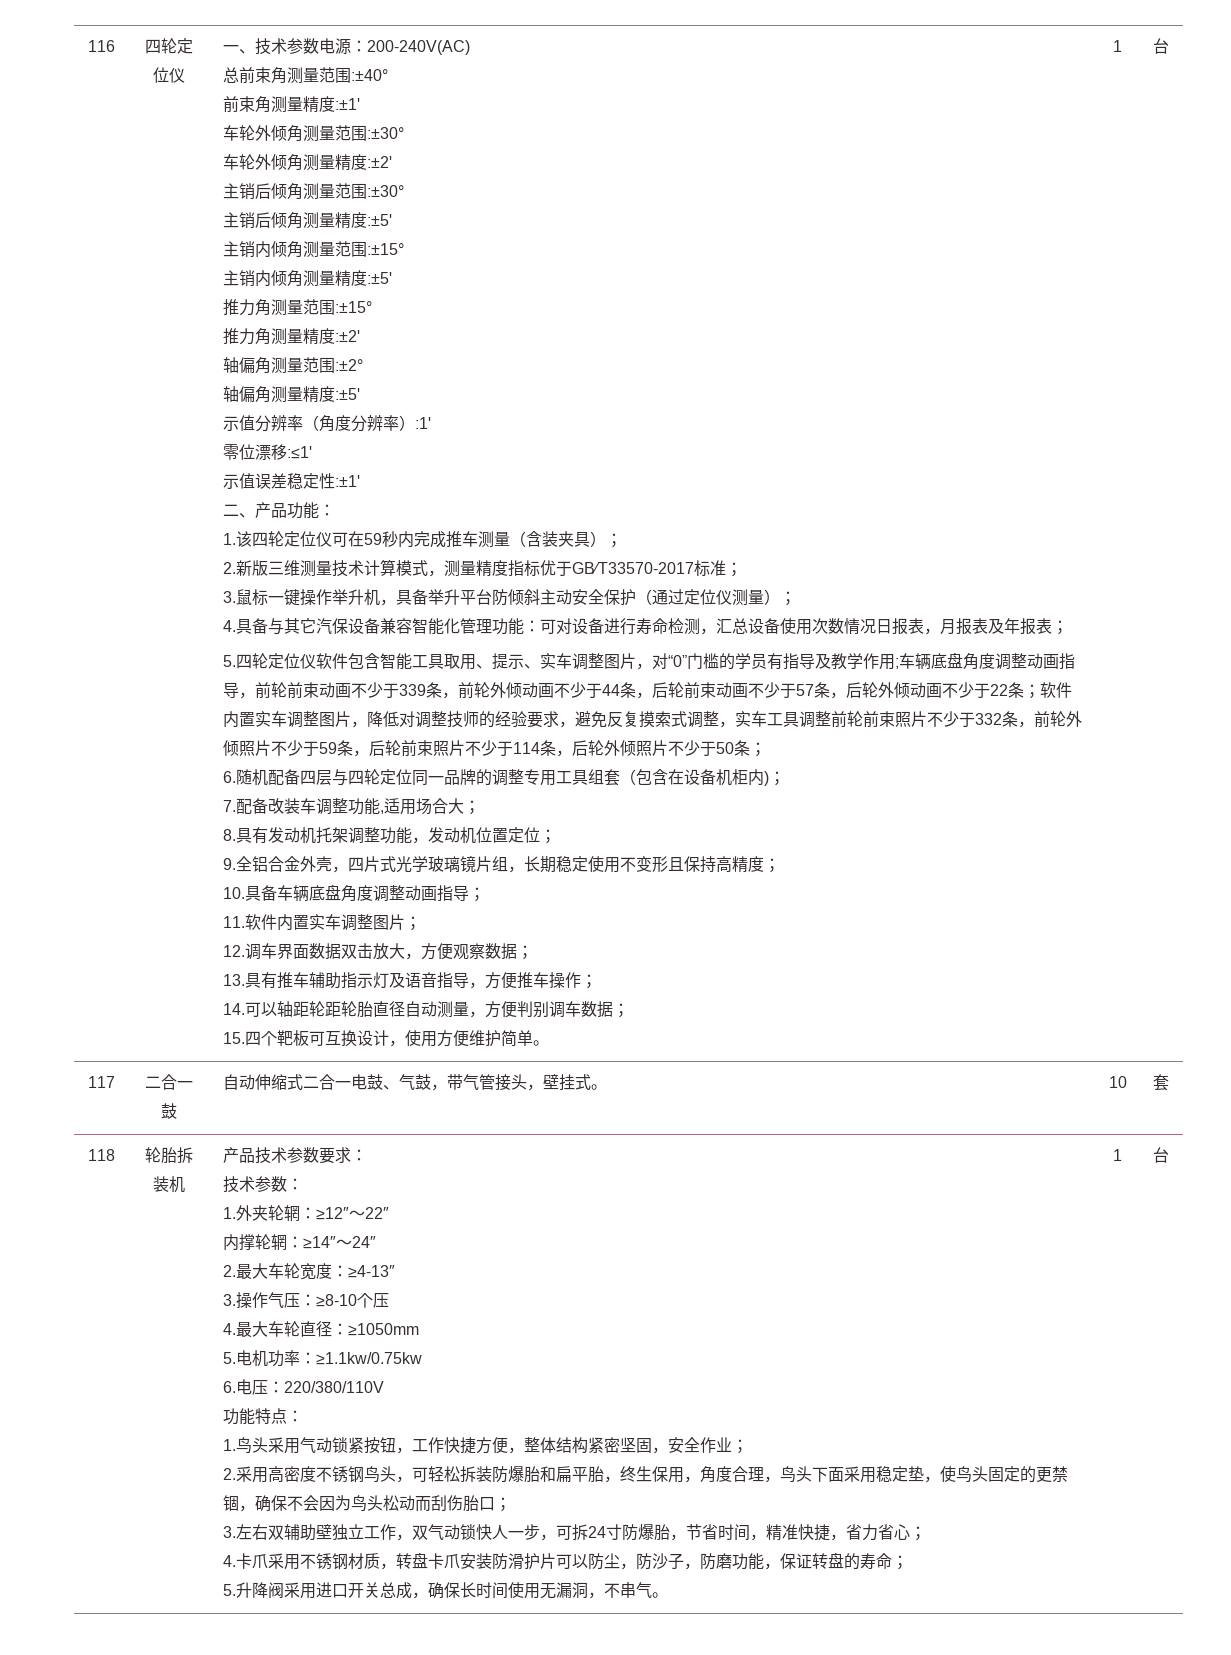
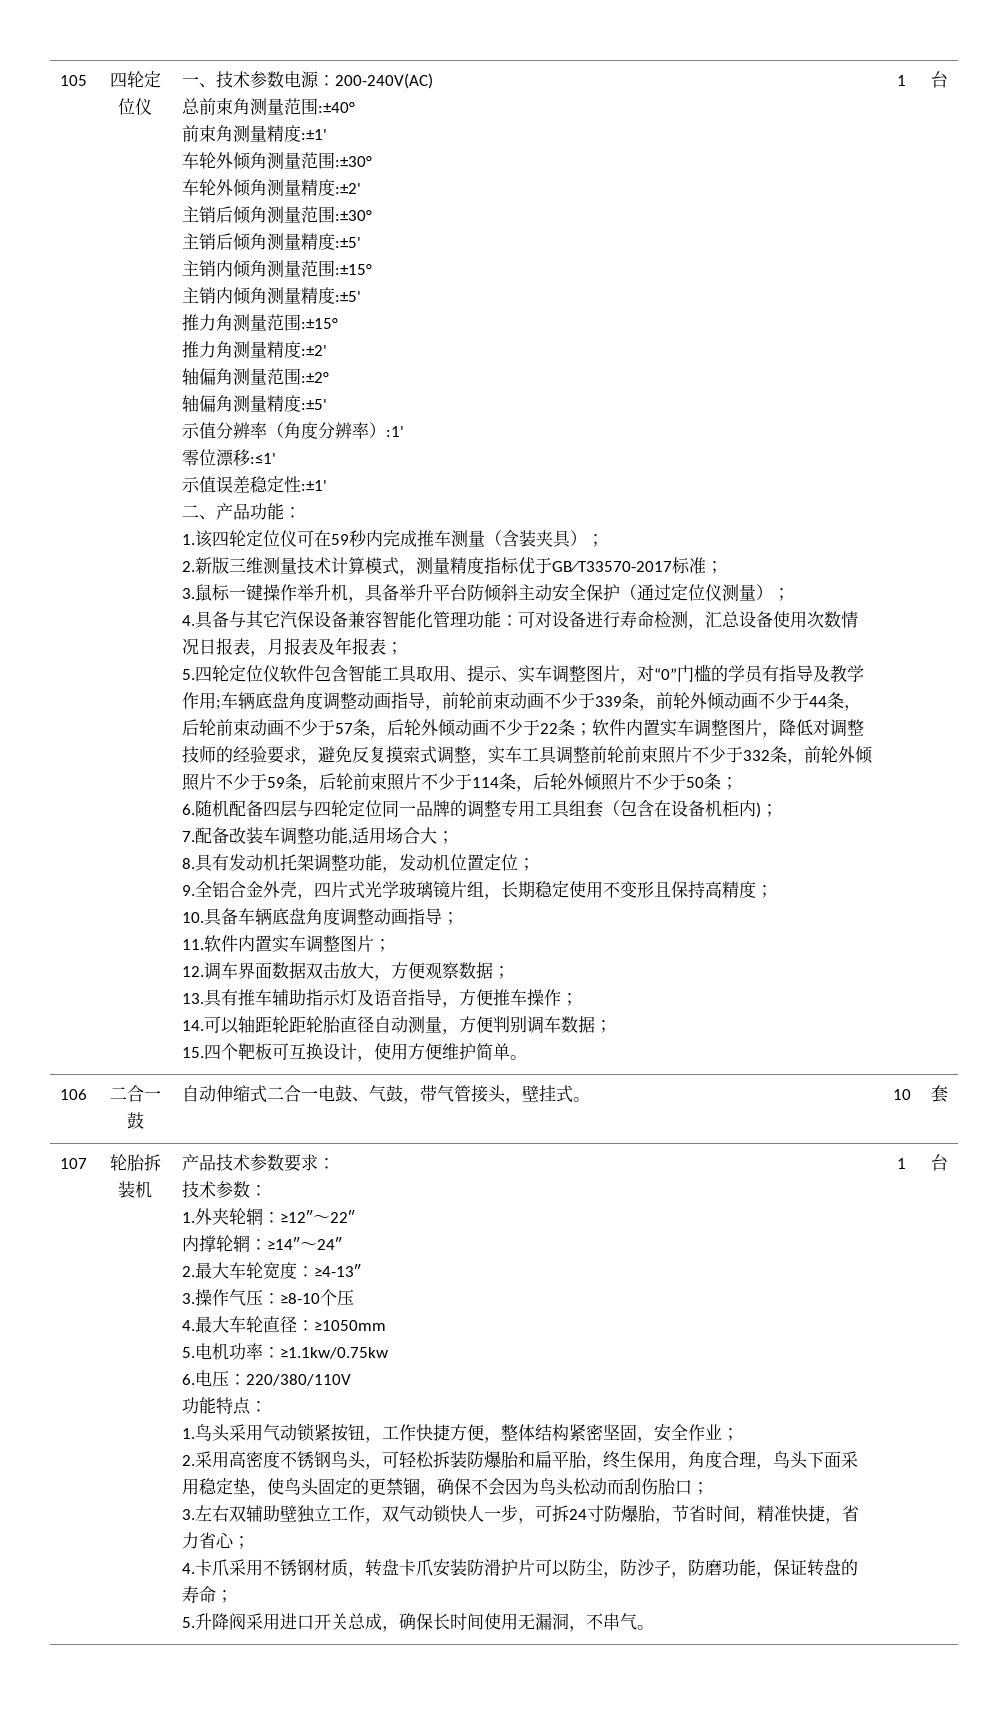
- 116
+ 105
- 117 | 二合一鼓 | 自动伸缩式二合一电鼓、气鼓，带气管接头，壁挂式。 | 10 | 套
+ 106 | 二合一鼓 | 自动伸缩式二合一电鼓、气鼓，带气管接头，壁挂式。 | 10 | 套
- 118
+ 107

